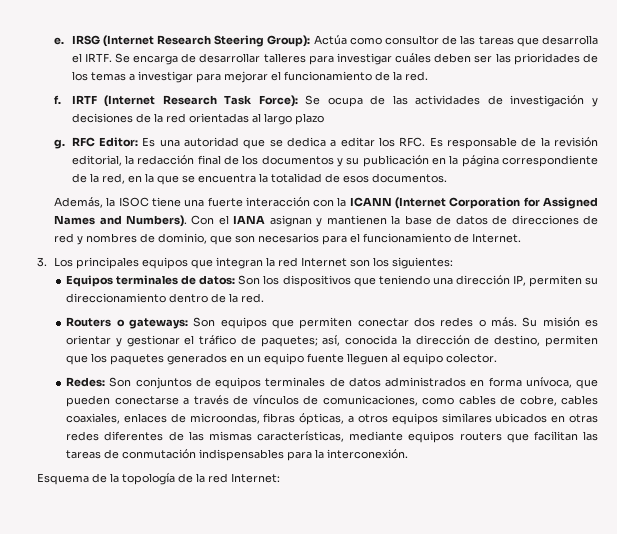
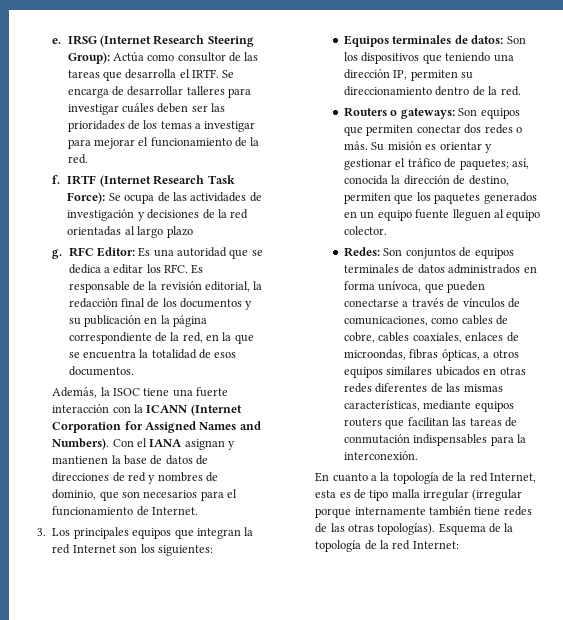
+ En cuanto a la topología de la red Internet, esta es de tipo malla irregular (irregular porque internamente también tiene redes de las otras topologías).

